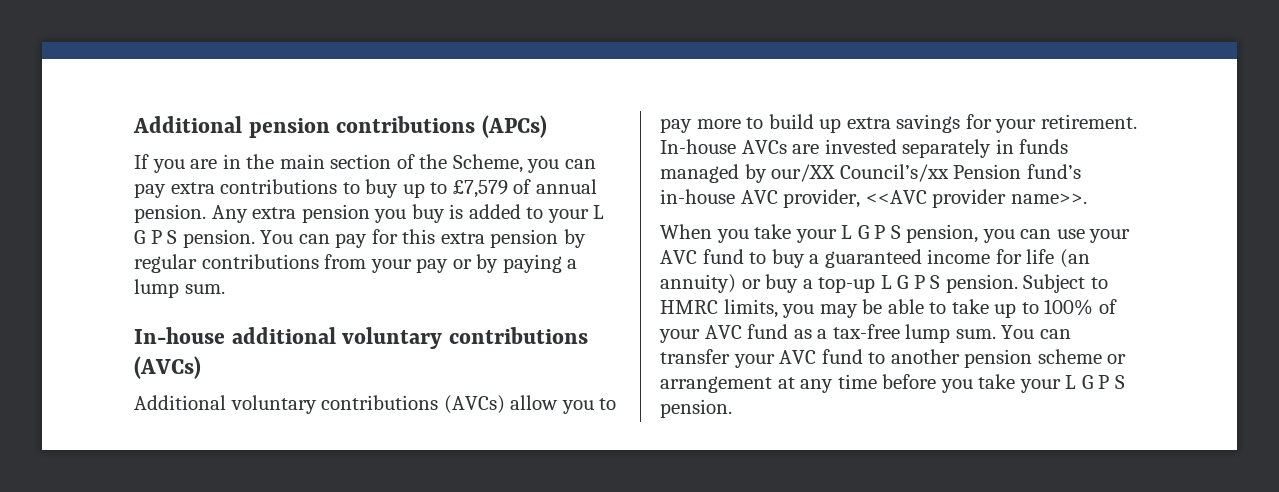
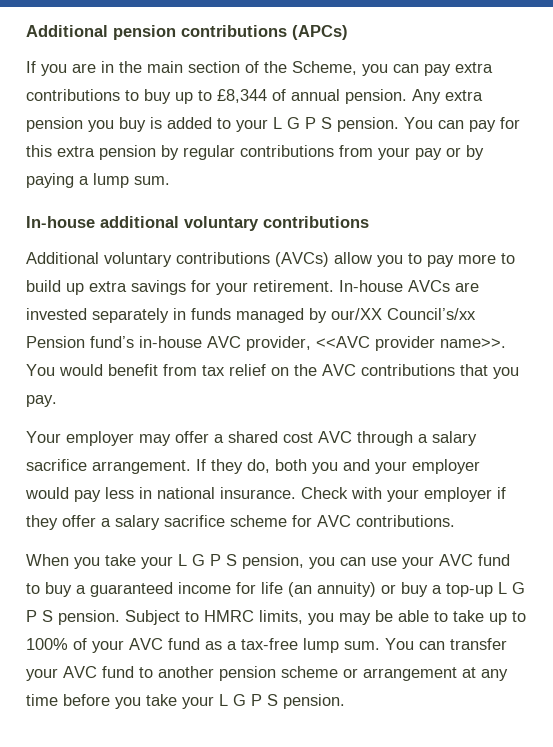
- If you are in the main section of the Scheme, you can pay extra contributions to buy up to £7,579 of annual pension.
+ If you are in the main section of the Scheme, you can pay extra contributions to buy up to £8,344 of annual pension.
- In-house additional voluntary contributions (AVCs)
+ In-house additional voluntary contributions
+ You would benefit from tax relief on the AVC contributions that you pay.
+ Your employer may offer a shared cost AVC through a salary sacrifice arrangement. If they do, both you and your employer would pay less in national insurance. Check with your employer if they offer a salary sacrifice scheme for AVC contributions.

